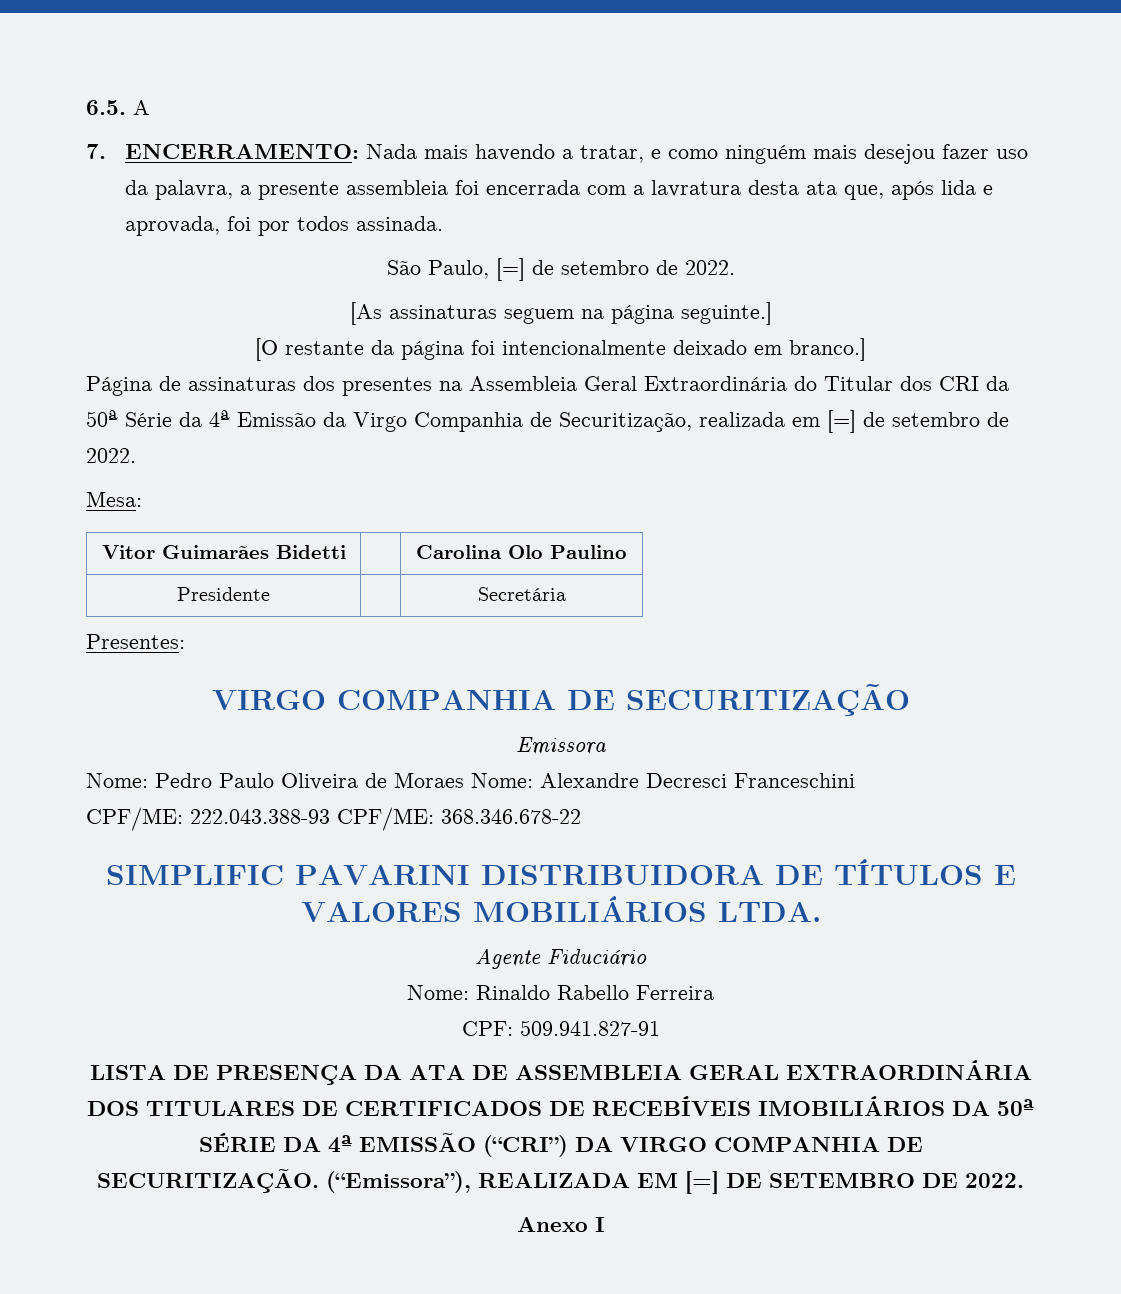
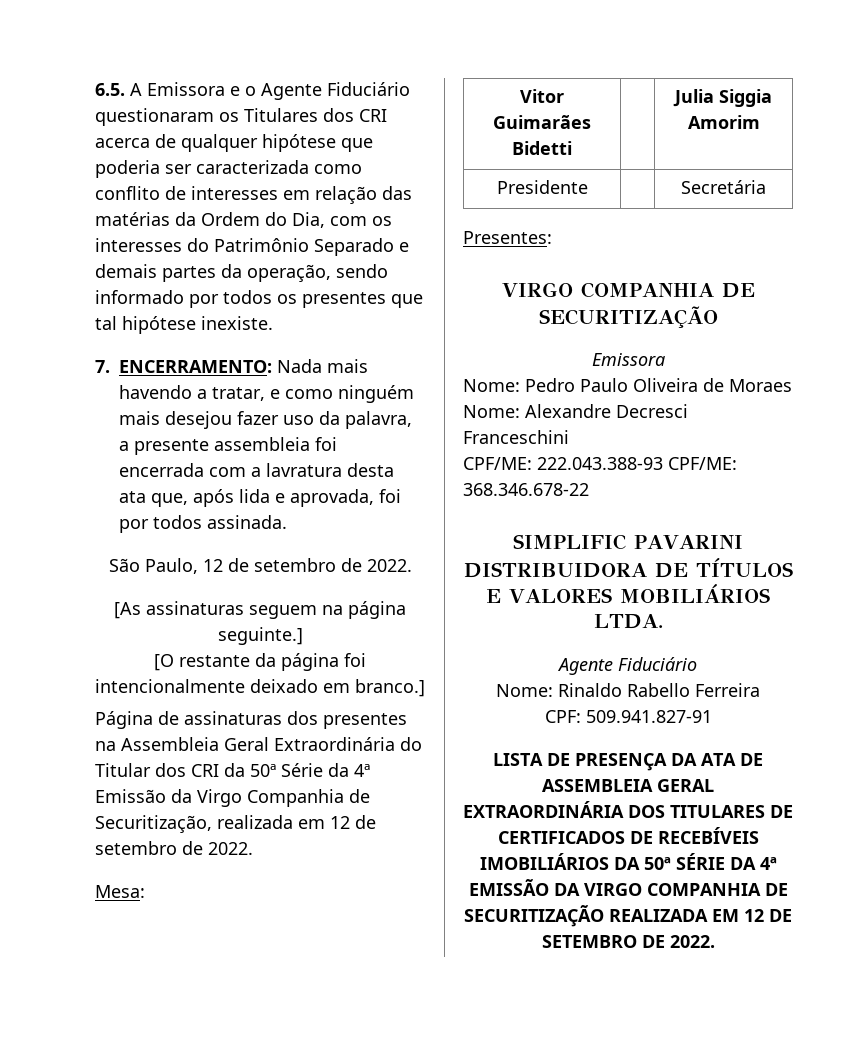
- 6.5. A
+ 6.5. A Emissora e o Agente Fiduciário questionaram os Titulares dos CRI acerca de qualquer hipótese que poderia ser caracterizada como conflito de interesses em relação das matérias da Ordem do Dia, com os interesses do Patrimônio Separado e demais partes da operação, sendo informado por todos os presentes que tal hipótese inexiste.
- São Paulo, [=] de setembro de 2022.
+ São Paulo, 12 de setembro de 2022.
- Página de assinaturas dos presentes na Assembleia Geral Extraordinária do Titular dos CRI da 50ª Série da 4ª Emissão da Virgo Companhia de Securitização, realizada em [=] de setembro de 2022.
+ Página de assinaturas dos presentes na Assembleia Geral Extraordinária do Titular dos CRI da 50ª Série da 4ª Emissão da Virgo Companhia de Securitização, realizada em 12 de setembro de 2022.
- Vitor Guimarães Bidetti | | Carolina Olo Paulino
+ Vitor Guimarães Bidetti | | Julia Siggia Amorim
- LISTA DE PRESENÇA DA ATA DE ASSEMBLEIA GERAL EXTRAORDINÁRIA DOS TITULARES DE CERTIFICADOS DE RECEBÍVEIS IMOBILIÁRIOS DA 50ª SÉRIE DA 4ª EMISSÃO (“CRI”) DA VIRGO COMPANHIA DE SECURITIZAÇÃO. (“Emissora”), REALIZADA EM [=] DE SETEMBRO DE 2022.
+ LISTA DE PRESENÇA DA ATA DE ASSEMBLEIA GERAL EXTRAORDINÁRIA DOS TITULARES DE CERTIFICADOS DE RECEBÍVEIS IMOBILIÁRIOS DA 50ª SÉRIE DA 4ª EMISSÃO DA VIRGO COMPANHIA DE SECURITIZAÇÃO REALIZADA EM 12 DE SETEMBRO DE 2022.
- Anexo I

